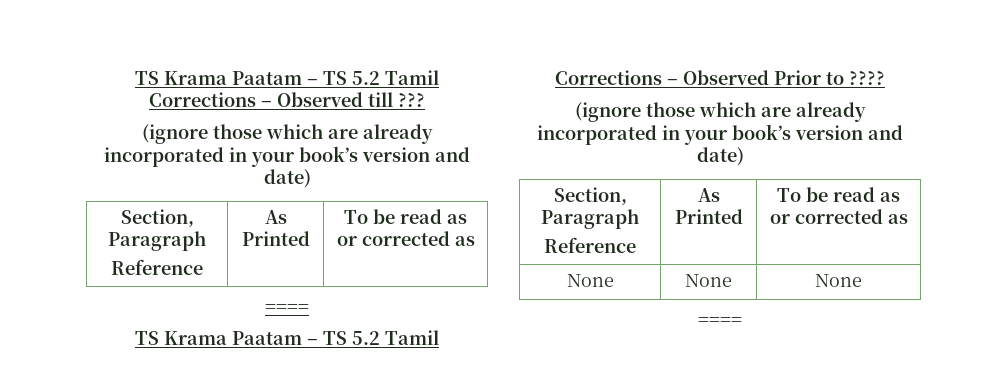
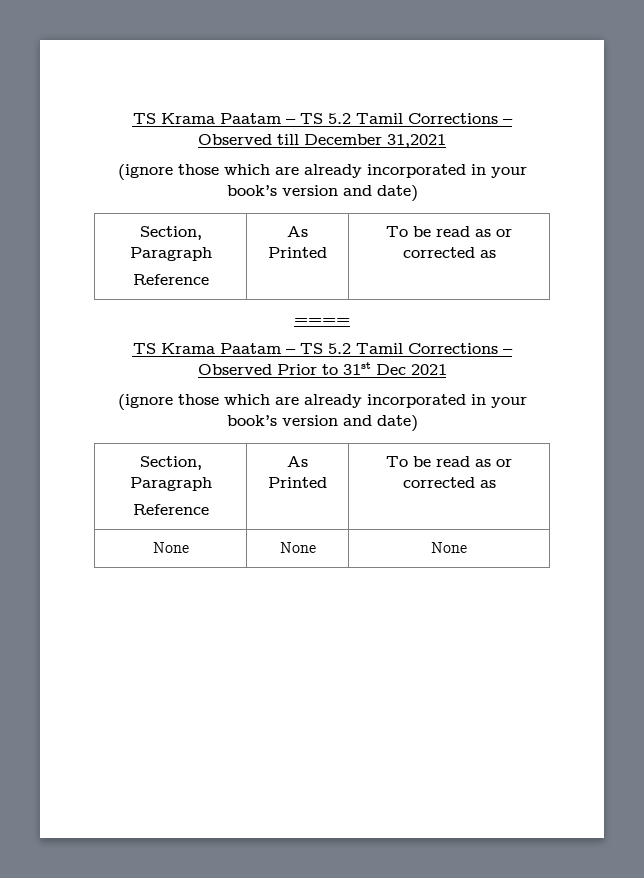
- TS Krama Paatam – TS 5.2 Tamil Corrections – Observed till ???
+ TS Krama Paatam – TS 5.2 Tamil Corrections – Observed till December 31,2021
- TS Krama Paatam – TS 5.2 Tamil Corrections – Observed Prior to ????
+ TS Krama Paatam – TS 5.2 Tamil Corrections – Observed Prior to 31st Dec 2021
  None | None | None
- ====

